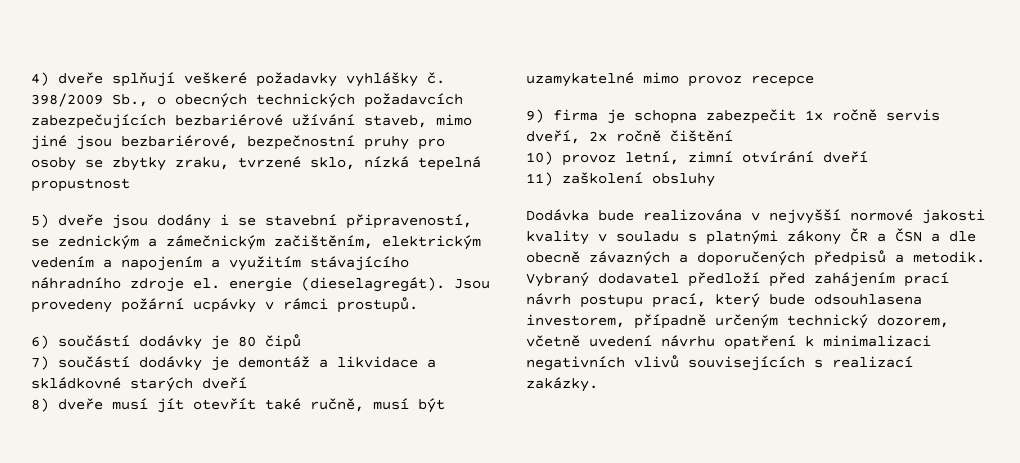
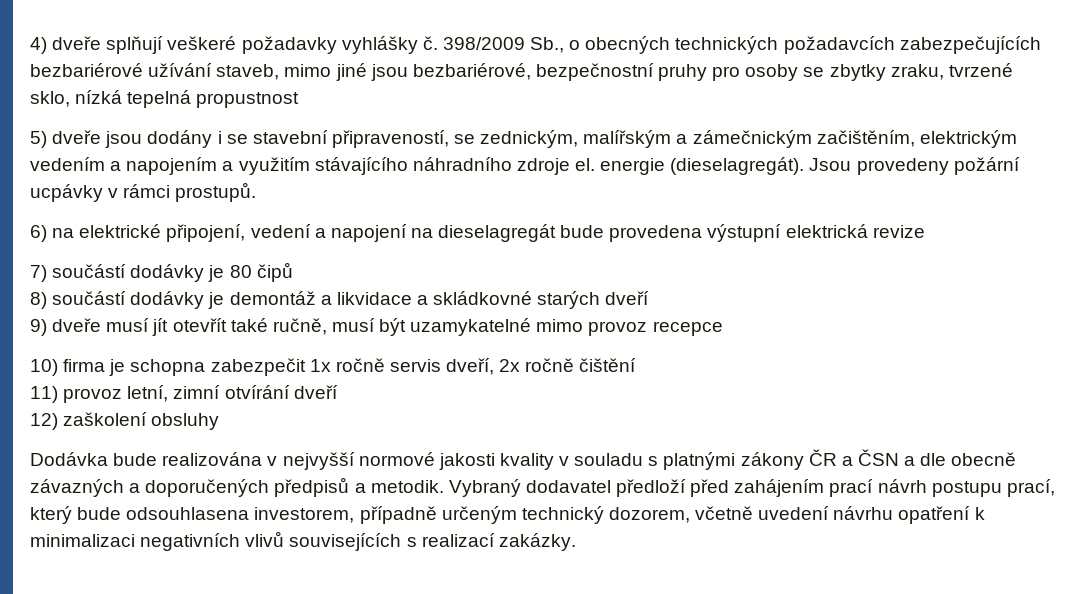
- 5) dveře jsou dodány i se stavební připraveností, se zednickým a zámečnickým začištěním, elektrickým vedením a napojením a využitím stávajícího náhradního zdroje el. energie (dieselagregát).
+ 5) dveře jsou dodány i se stavební připraveností, se zednickým, malířským a zámečnickým začištěním, elektrickým vedením a napojením a využitím stávajícího náhradního zdroje el. energie (dieselagregát).
- 6) součástí dodávky je 80 čipů
+ 6) na elektrické připojení, vedení a napojení na dieselagregát bude provedena výstupní elektrická revize
+ 7) součástí dodávky je 80 čipů
- 7) součástí dodávky je demontáž a likvidace a skládkovné starých dveří
+ 8) součástí dodávky je demontáž a likvidace a skládkovné starých dveří
- 8) dveře musí jít otevřít také ručně, musí být uzamykatelné mimo provoz recepce
+ 9) dveře musí jít otevřít také ručně, musí být uzamykatelné mimo provoz recepce
- 9) firma je schopna zabezpečit 1x ročně servis dveří, 2x ročně čištění
+ 10) firma je schopna zabezpečit 1x ročně servis dveří, 2x ročně čištění
- 10) provoz letní, zimní otvírání dveří
+ 11) provoz letní, zimní otvírání dveří
- 11) zaškolení obsluhy
+ 12) zaškolení obsluhy

